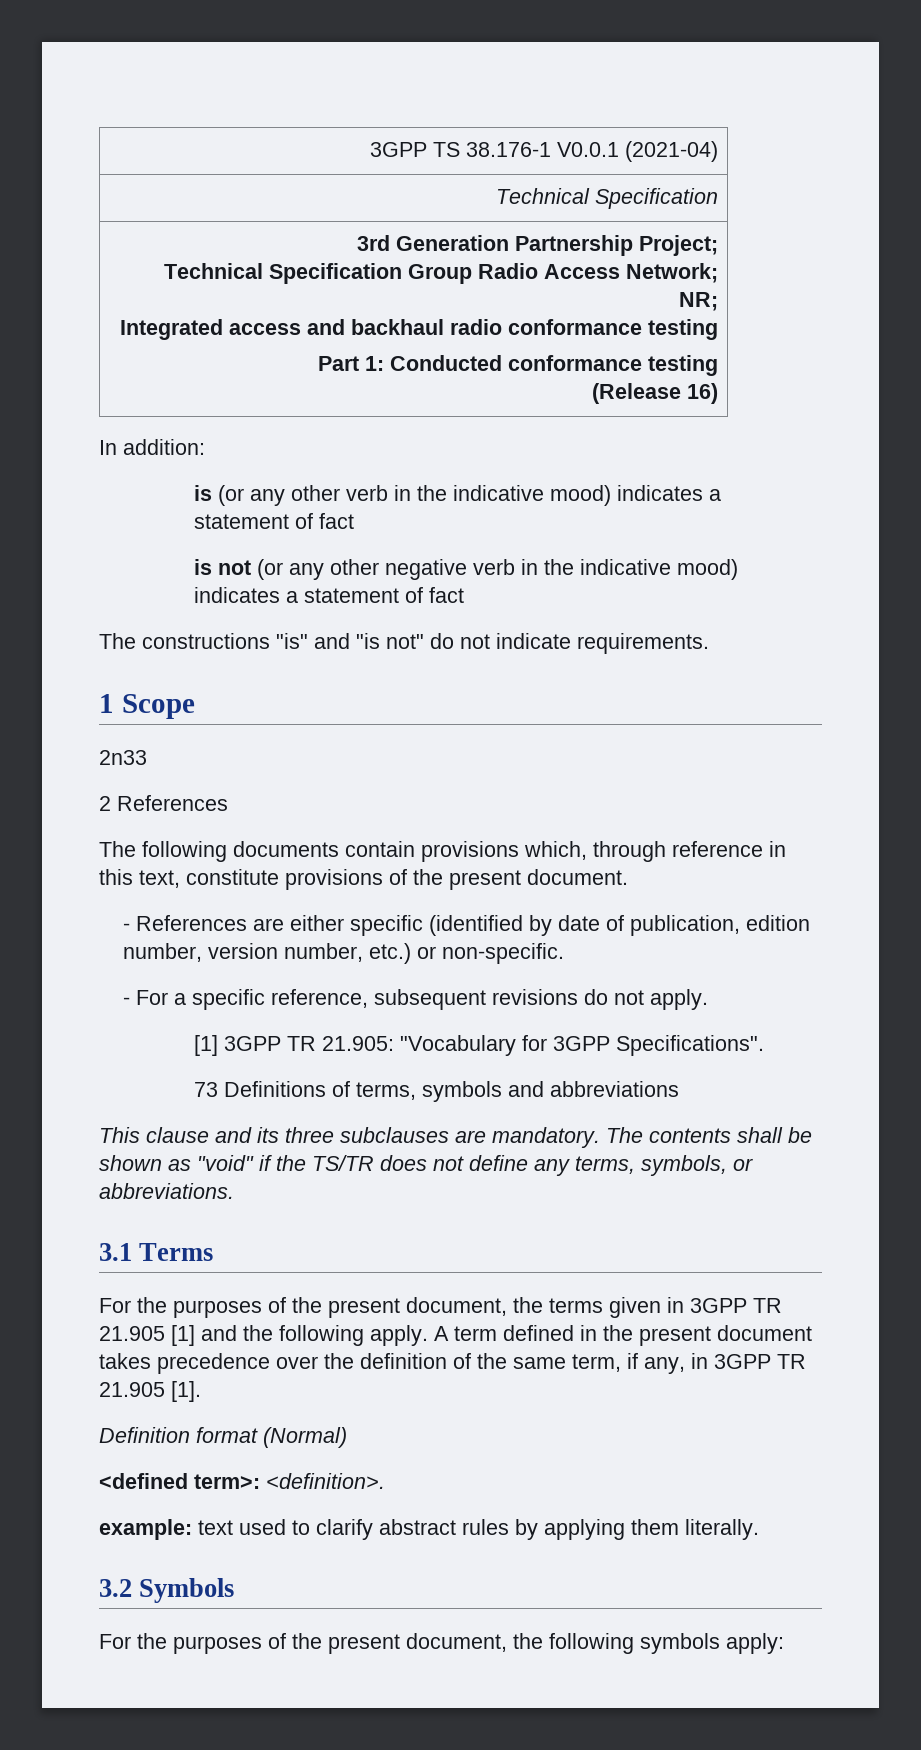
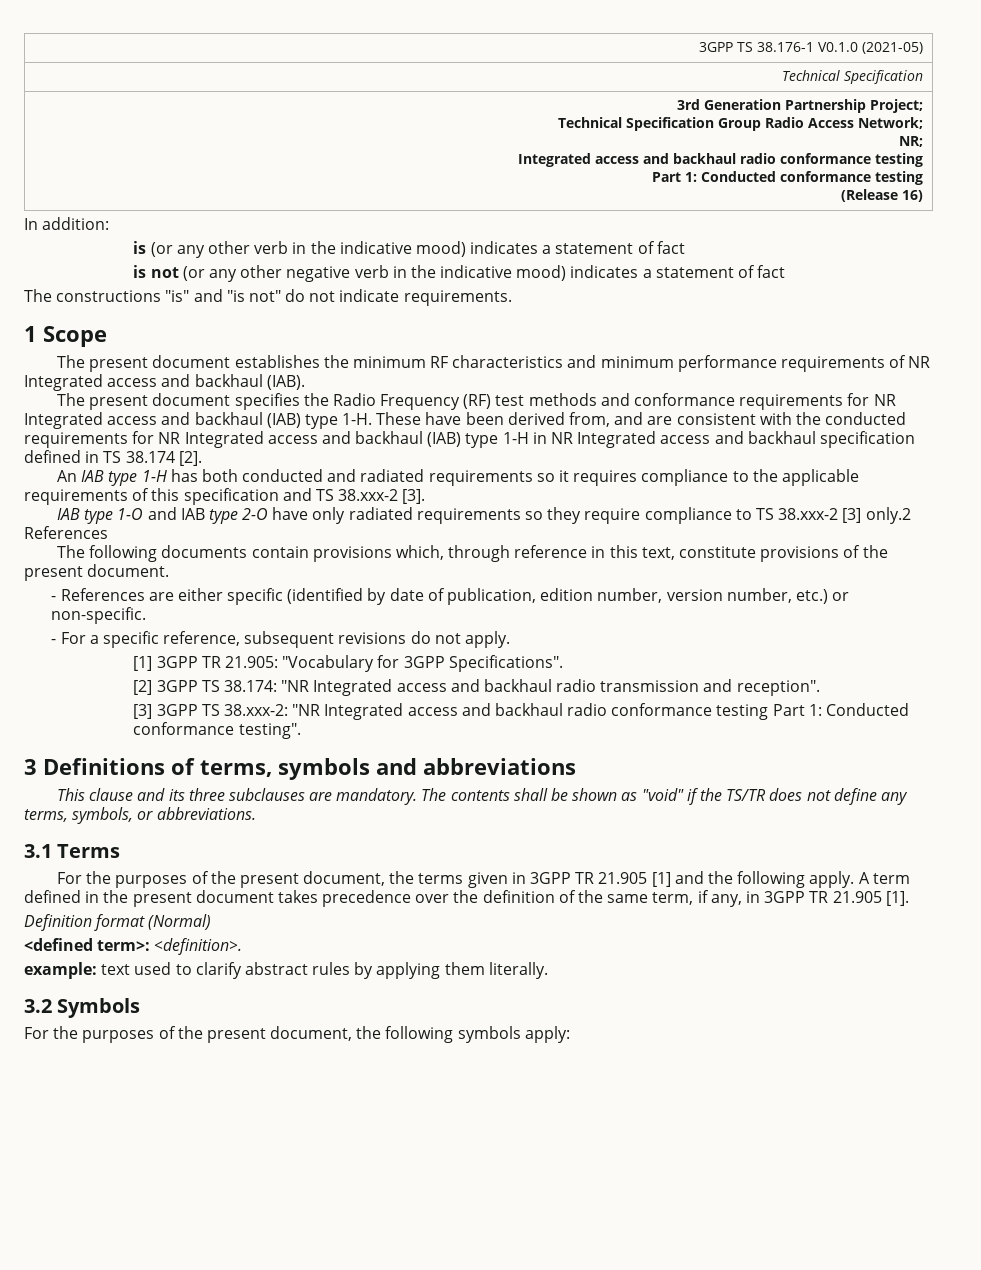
- 3GPP TS 38.176-1 V0.0.1 (2021-04)
+ 3GPP TS 38.176-1 V0.1.0 (2021-05)
- 2n33
- 2 References
+ The present document establishes the minimum RF characteristics and minimum performance requirements of NR Integrated access and backhaul (IAB).
+ The present document specifies the Radio Frequency (RF) test methods and conformance requirements for NR Integrated access and backhaul (IAB) type 1-H. These have been derived from, and are consistent with the conducted requirements for NR Integrated access and backhaul (IAB) type 1-H in NR Integrated access and backhaul specification defined in TS 38.174 [2].
+ An IAB type 1-H has both conducted and radiated requirements so it requires compliance to the applicable requirements of this specification and TS 38.xxx-2 [3].
+ IAB type 1-O and IAB type 2-O have only radiated requirements so they require compliance to TS 38.xxx-2 [3] only.2 References
- 73 Definitions of terms, symbols and abbreviations
+ [2] 3GPP TS 38.174: "NR Integrated access and backhaul radio transmission and reception".
+ [3] 3GPP TS 38.xxx-2: "NR Integrated access and backhaul radio conformance testing Part 1: Conducted conformance testing".
+ 3 Definitions of terms, symbols and abbreviations

